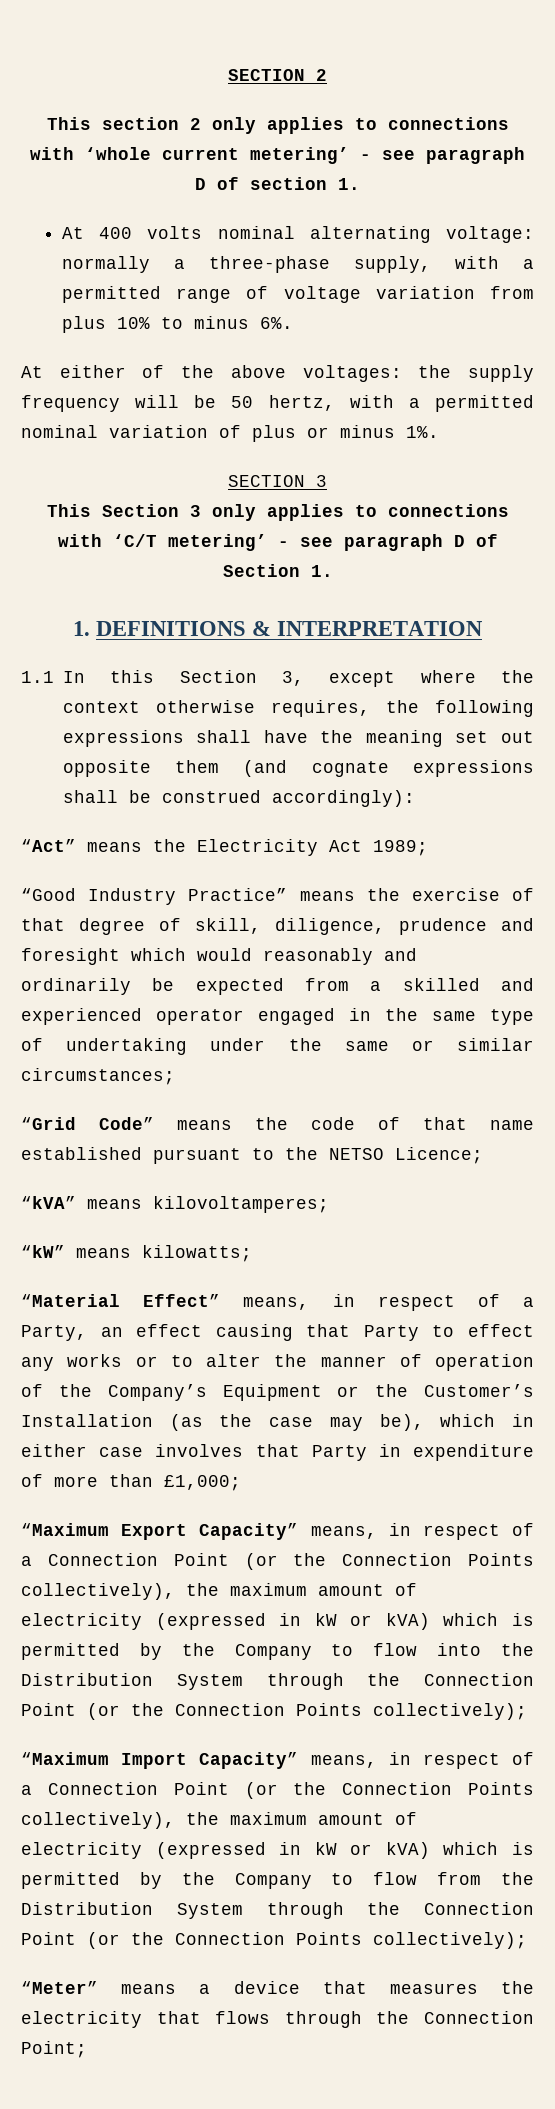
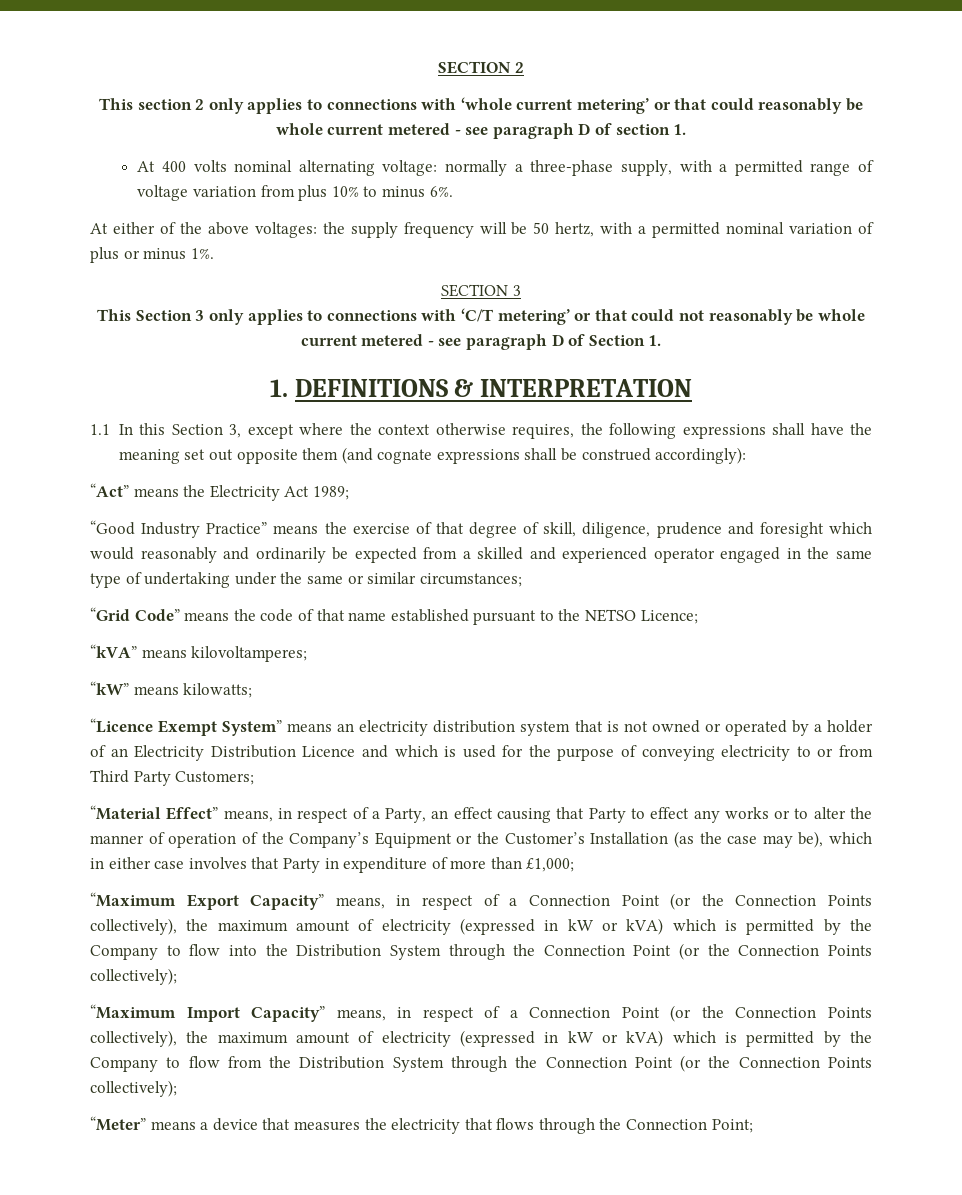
- This section 2 only applies to connections with ‘whole current metering’ - see paragraph D of section 1.
+ This section 2 only applies to connections with ‘whole current metering’ or that could reasonably be whole current metered - see paragraph D of section 1.
- This Section 3 only applies to connections with ‘C/T metering’ - see paragraph D of Section 1.
+ This Section 3 only applies to connections with ‘C/T metering’ or that could not reasonably be whole current metered - see paragraph D of Section 1.
+ “Licence Exempt System” means an electricity distribution system that is not owned or operated by a holder of an Electricity Distribution Licence and which is used for the purpose of conveying electricity to or from Third Party Customers;

